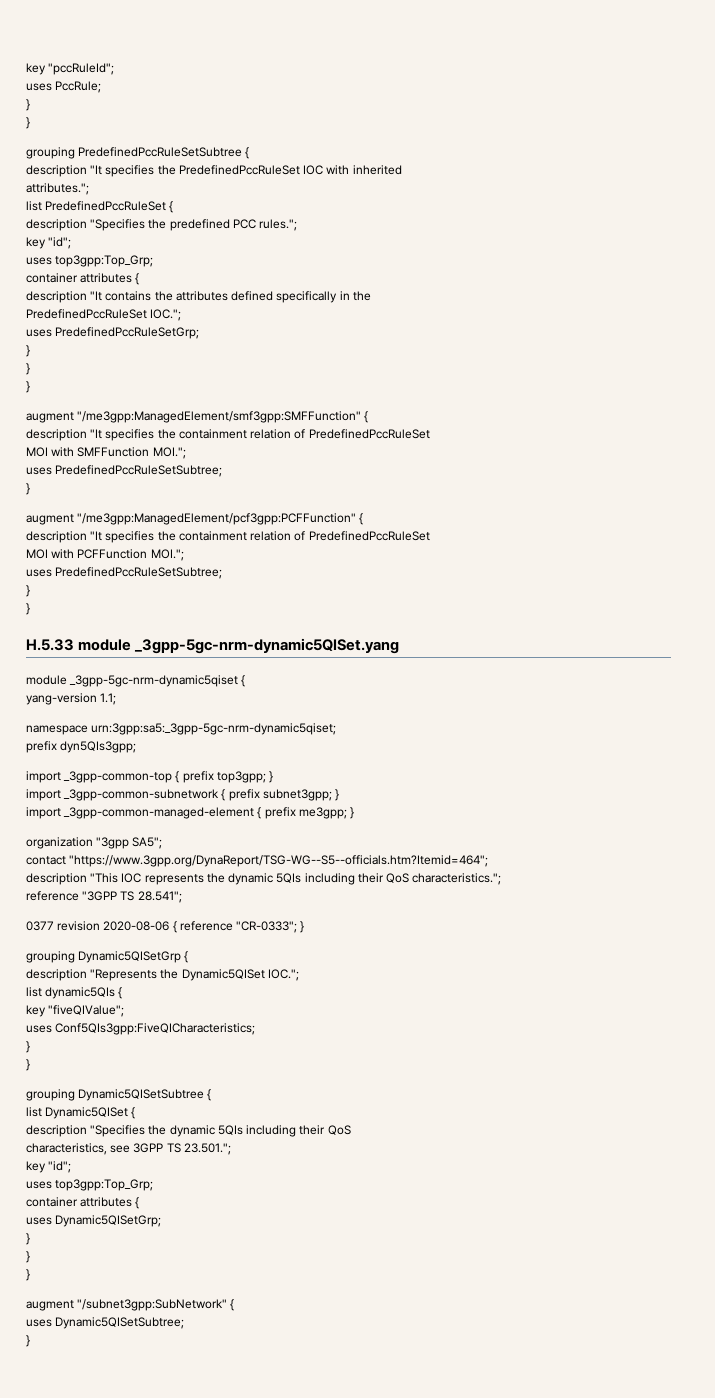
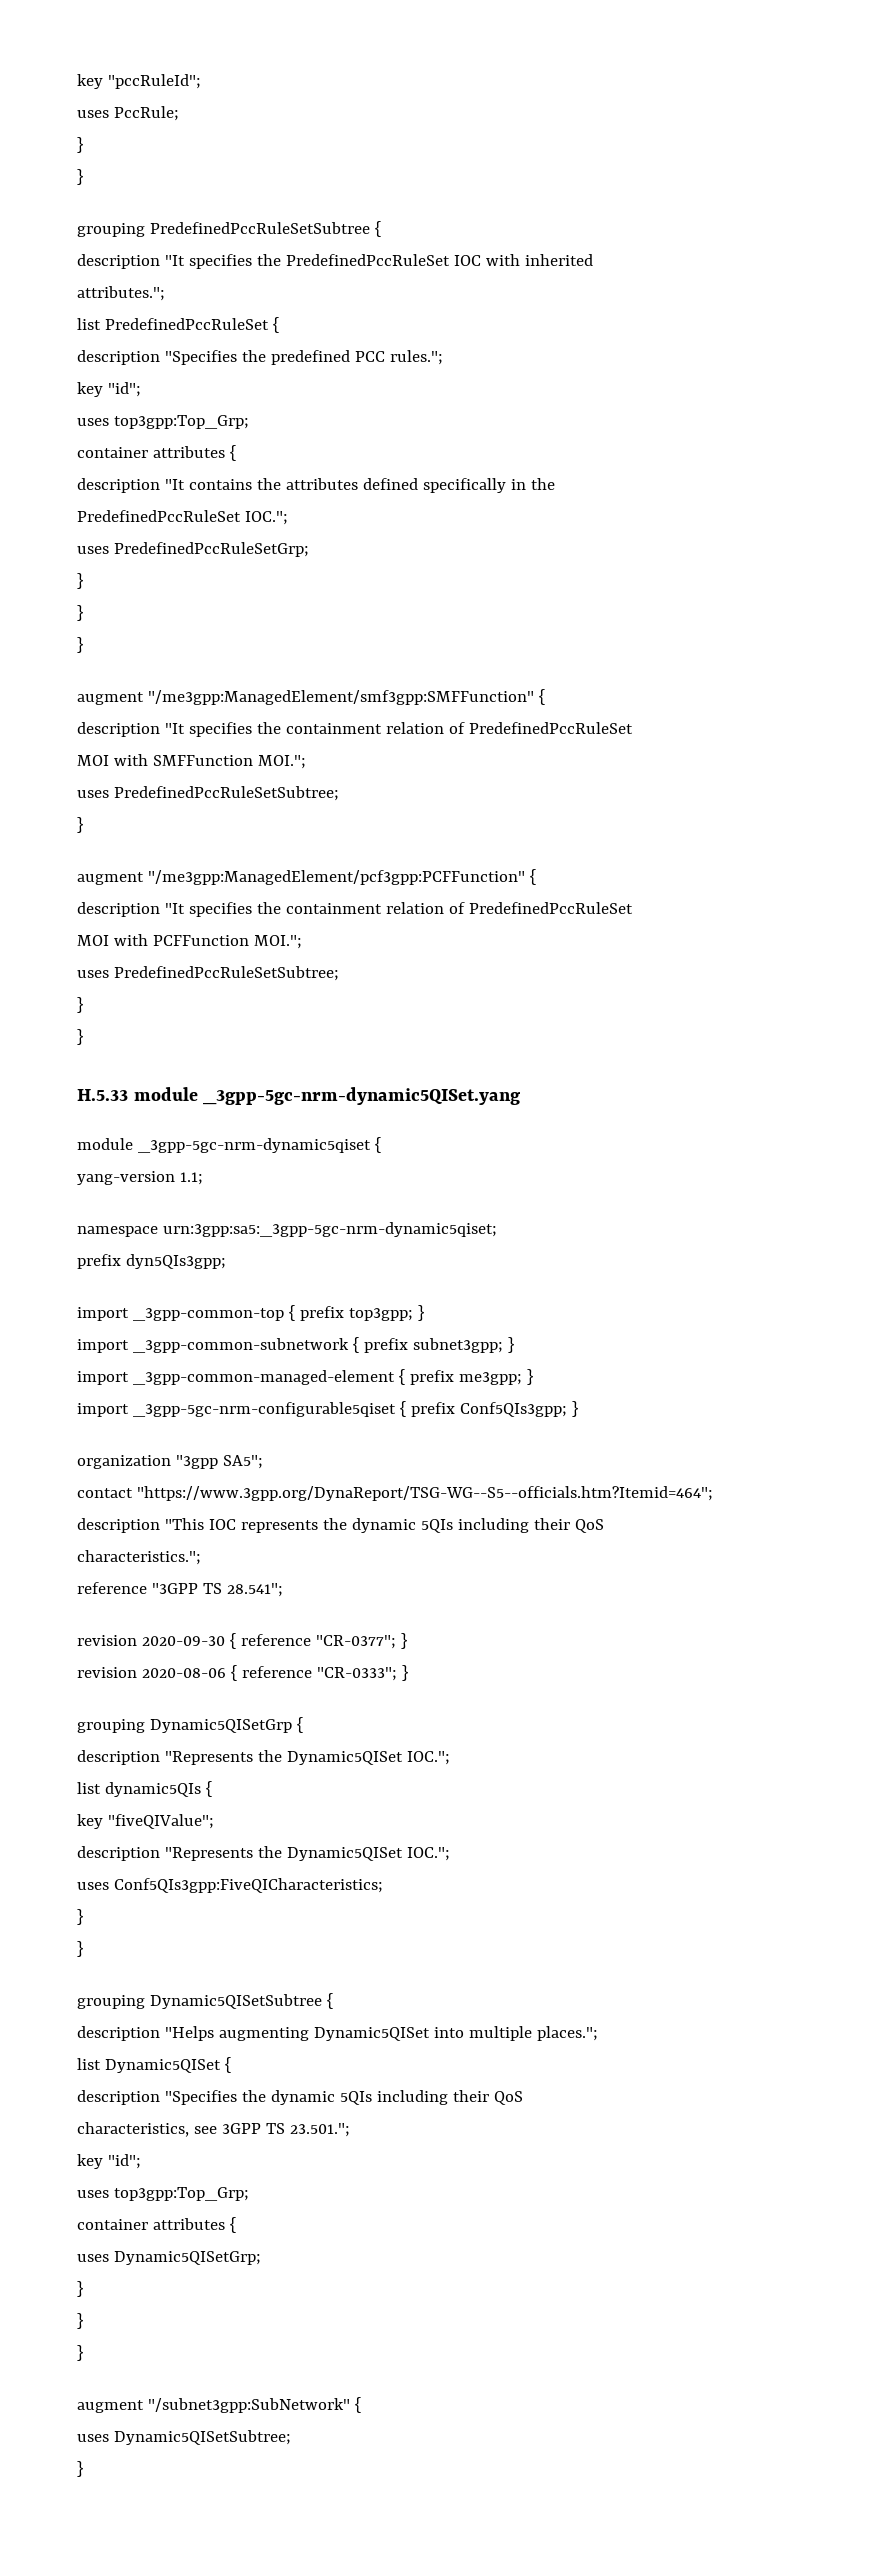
+ import _3gpp-5gc-nrm-configurable5qiset { prefix Conf5QIs3gpp; }
- description "This IOC represents the dynamic 5QIs including their QoS characteristics.";
+ description "This IOC represents the dynamic 5QIs including their QoS
+ characteristics.";
- 0377 revision 2020-08-06 { reference "CR-0333"; }
+ revision 2020-09-30 { reference "CR-0377"; }
+ revision 2020-08-06 { reference "CR-0333"; }
  key "fiveQIValue";
+ description "Represents the Dynamic5QISet IOC.";
+ description "Helps augmenting Dynamic5QISet into multiple places.";

